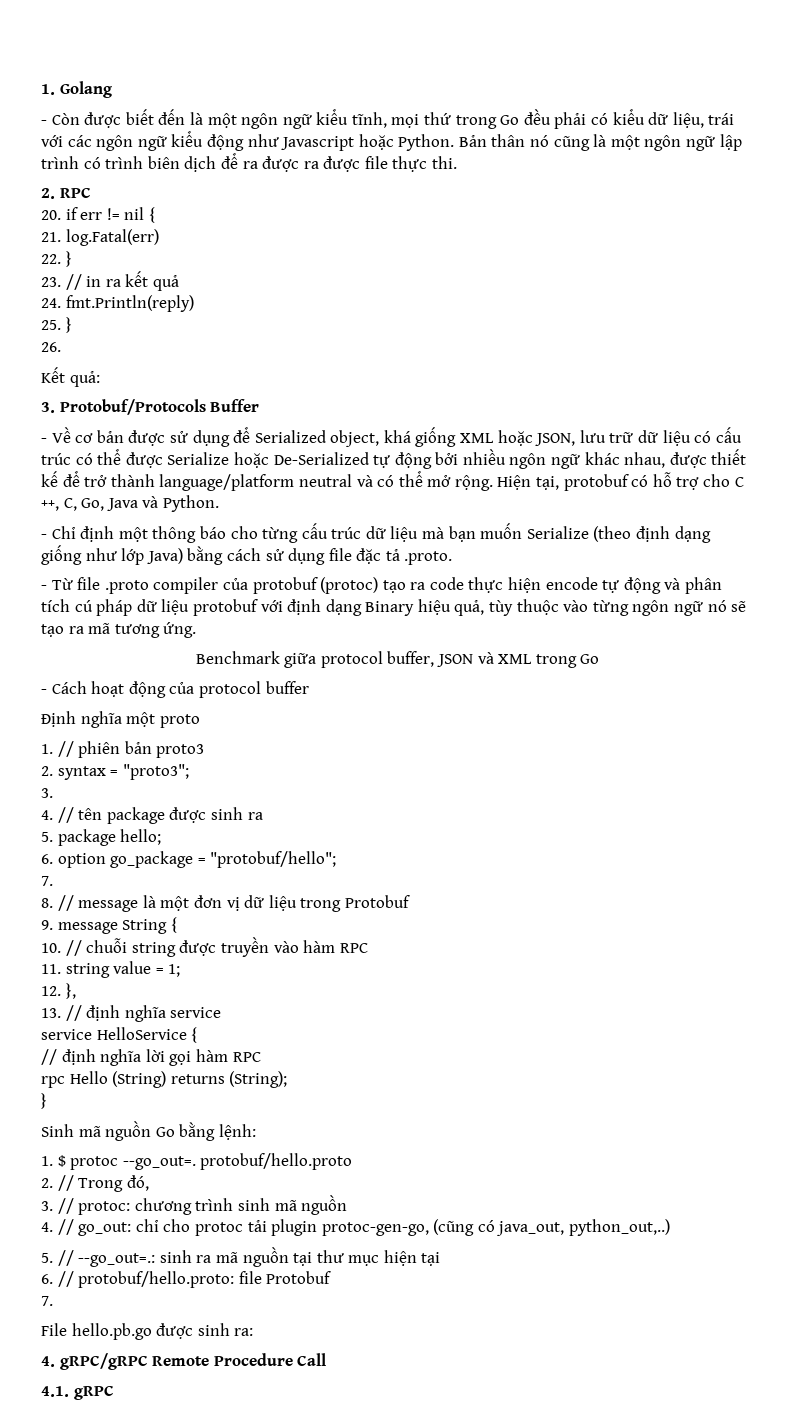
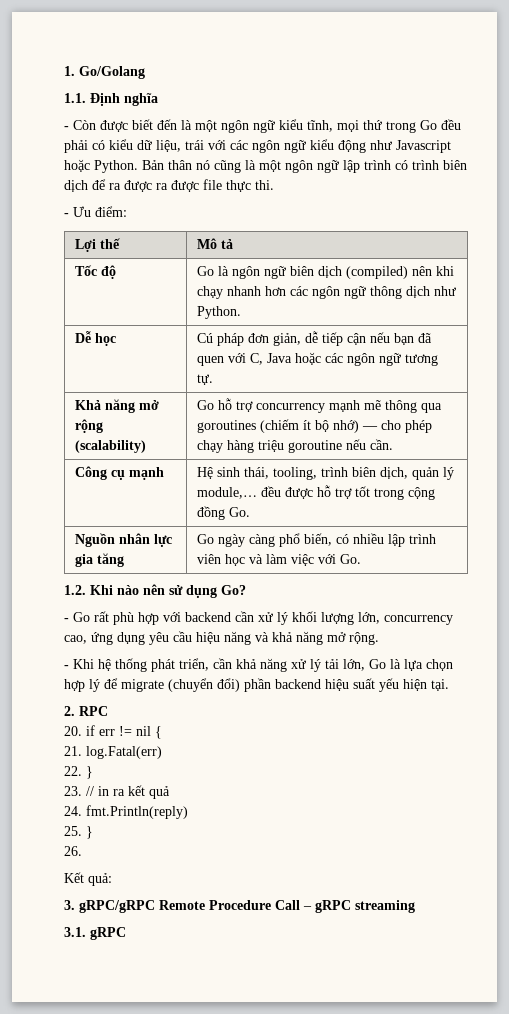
- 1. Golang
+ 1. Go/Golang
+ 1.1. Định nghĩa
+ - Ưu điểm:
+ Lợi thế | Mô tả
+ Tốc độ | Go là ngôn ngữ biên dịch (compiled) nên khi chạy nhanh hơn các ngôn ngữ thông dịch như Python.
+ Dễ học | Cú pháp đơn giản, dễ tiếp cận nếu bạn đã quen với C, Java hoặc các ngôn ngữ tương tự.
+ Khả năng mở rộng (scalability) | Go hỗ trợ concurrency mạnh mẽ thông qua goroutines (chiếm ít bộ nhớ) — cho phép chạy hàng triệu goroutine nếu cần.
+ Công cụ mạnh | Hệ sinh thái, tooling, trình biên dịch, quản lý module,… đều được hỗ trợ tốt trong cộng đồng Go.
+ Nguồn nhân lực gia tăng | Go ngày càng phổ biến, có nhiều lập trình viên học và làm việc với Go.
+ 1.2. Khi nào nên sử dụng Go?
+ - Go rất phù hợp với backend cần xử lý khối lượng lớn, concurrency cao, ứng dụng yêu cầu hiệu năng và khả năng mở rộng.
+ - Khi hệ thống phát triển, cần khả năng xử lý tải lớn, Go là lựa chọn hợp lý để migrate (chuyển đổi) phần backend hiệu suất yếu hiện tại.
- 3. Protobuf/Protocols Buffer
- - Về cơ bản được sử dụng để Serialized object, khá giống XML hoặc JSON, lưu trữ dữ liệu có cấu trúc có thể được Serialize hoặc De-Serialized tự động bởi nhiều ngôn ngữ khác nhau, được thiết kế để trở thành language/platform neutral và có thể mở rộng. Hiện tại, protobuf có hỗ trợ cho C ++, C, Go, Java và Python.
- - Chỉ định một thông báo cho từng cấu trúc dữ liệu mà bạn muốn Serialize (theo định dạng giống như lớp Java) bằng cách sử dụng file đặc tả .proto.
- - Từ file .proto compiler của protobuf (protoc) tạo ra code thực hiện encode tự động và phân tích cú pháp dữ liệu protobuf với định dạng Binary hiệu quả, tùy thuộc vào từng ngôn ngữ nó sẽ tạo ra mã tương ứng.
- Benchmark giữa protocol buffer, JSON và XML trong Go
- - Cách hoạt động của protocol buffer
- Định nghĩa một proto
- 1. // phiên bản proto3
- 2. syntax = "proto3";
- 3.
- 4. // tên package được sinh ra
- 5. package hello;
- 6. option go_package = "protobuf/hello";
- 7.
- 8. // message là một đơn vị dữ liệu trong Protobuf
- 9. message String {
- 10. // chuỗi string được truyền vào hàm RPC
- 11. string value = 1;
- 12. },
- 13. // định nghĩa service
- service HelloService {
- // định nghĩa lời gọi hàm RPC
- rpc Hello (String) returns (String);
- }
- Sinh mã nguồn Go bằng lệnh:
- 1. $ protoc --go_out=. protobuf/hello.proto
- 2. // Trong đó,
- 3. // protoc: chương trình sinh mã nguồn
- 4. // go_out: chỉ cho protoc tải plugin protoc-gen-go, (cũng có java_out, python_out,..)
- 5. // --go_out=.: sinh ra mã nguồn tại thư mục hiện tại
- 6. // protobuf/hello.proto: file Protobuf
- 7.
- File hello.pb.go được sinh ra:
- 4. gRPC/gRPC Remote Procedure Call
- 4.1. gRPC
+ 3. gRPC/gRPC Remote Procedure Call – gRPC streaming
+ 3.1. gRPC

